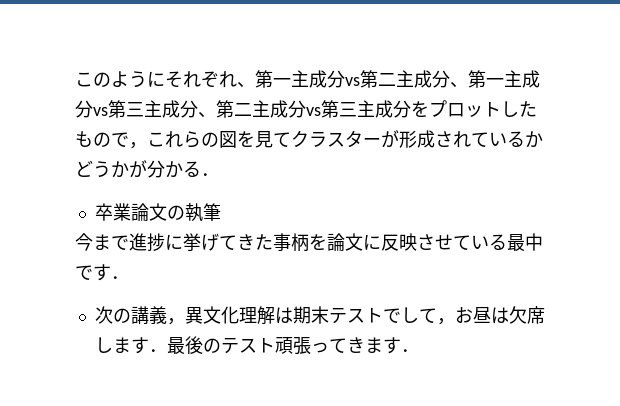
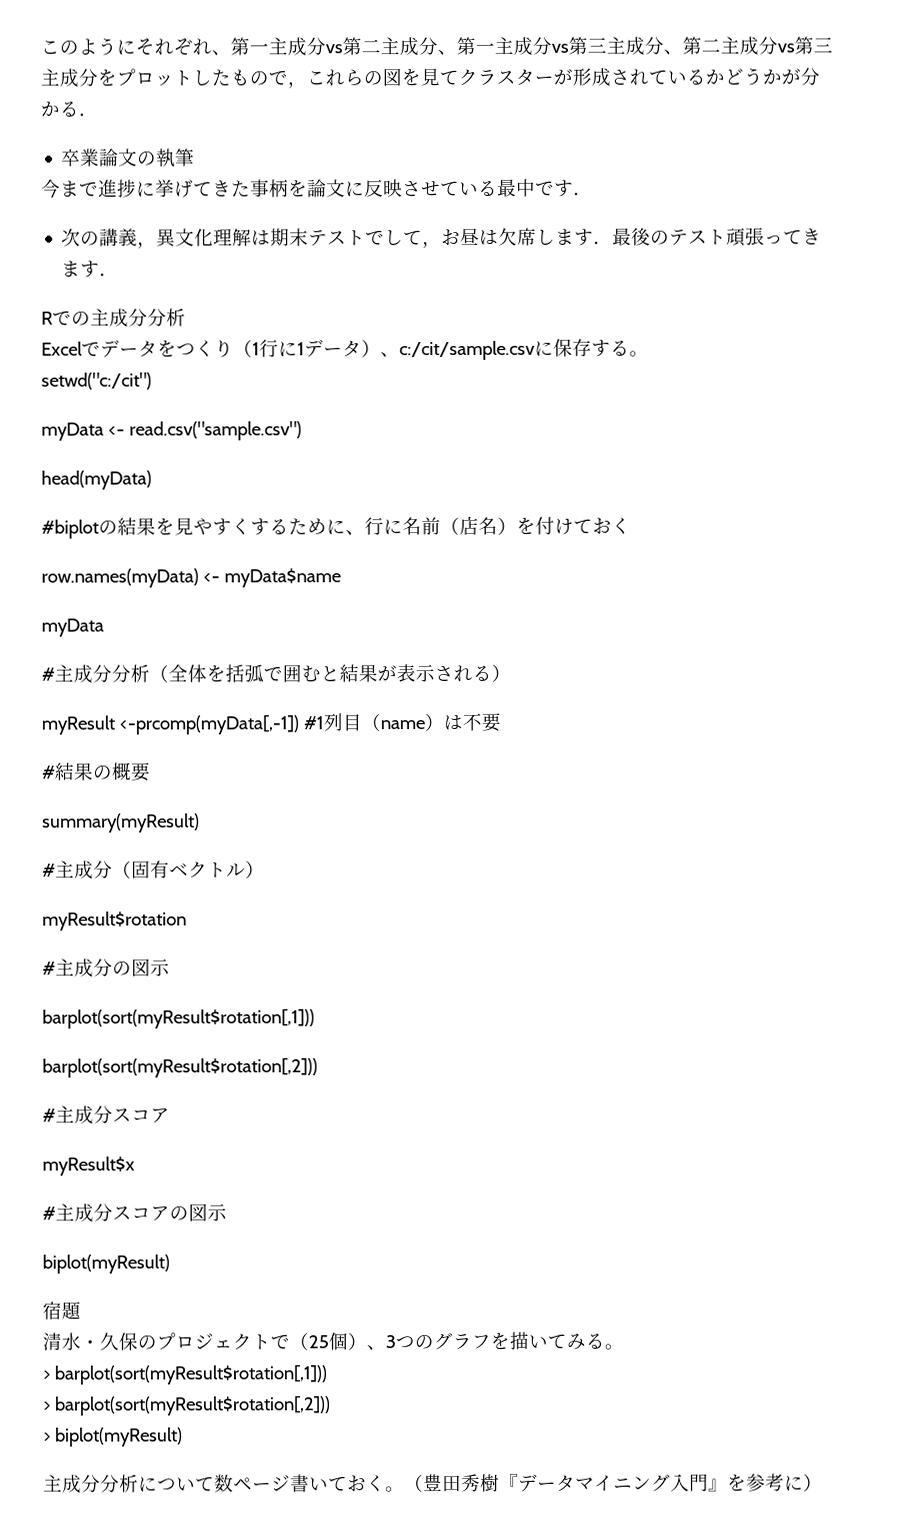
+ Rでの主成分分析
+ Excelでデータをつくり（1行に1データ）、c:/cit/sample.csvに保存する。
+ setwd("c:/cit")
+ myData <- read.csv("sample.csv")
+ head(myData)
+ #biplotの結果を見やすくするために、行に名前（店名）を付けておく
+ row.names(myData) <- myData$name
+ myData
+ #主成分分析（全体を括弧で囲むと結果が表示される）
+ myResult <-prcomp(myData[,-1]) #1列目（name）は不要
+ #結果の概要
+ summary(myResult)
+ #主成分（固有ベクトル）
+ myResult$rotation
+ #主成分の図示
+ barplot(sort(myResult$rotation[,1]))
+ barplot(sort(myResult$rotation[,2]))
+ #主成分スコア
+ myResult$x
+ #主成分スコアの図示
+ biplot(myResult)
+ 宿題
+ 清水・久保のプロジェクトで（25個）、3つのグラフを描いてみる。
+ > barplot(sort(myResult$rotation[,1]))
+ > barplot(sort(myResult$rotation[,2]))
+ > biplot(myResult)
+ 主成分分析について数ページ書いておく。（豊田秀樹『データマイニング入門』を参考に）

